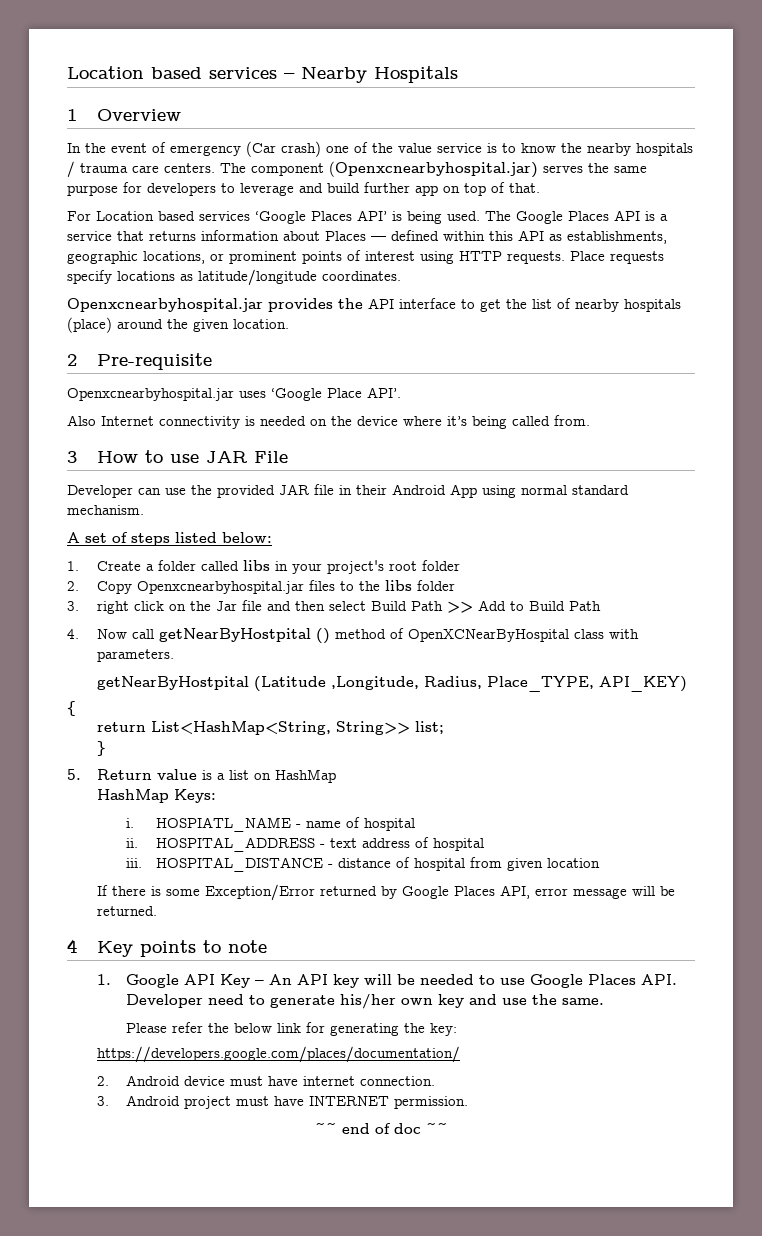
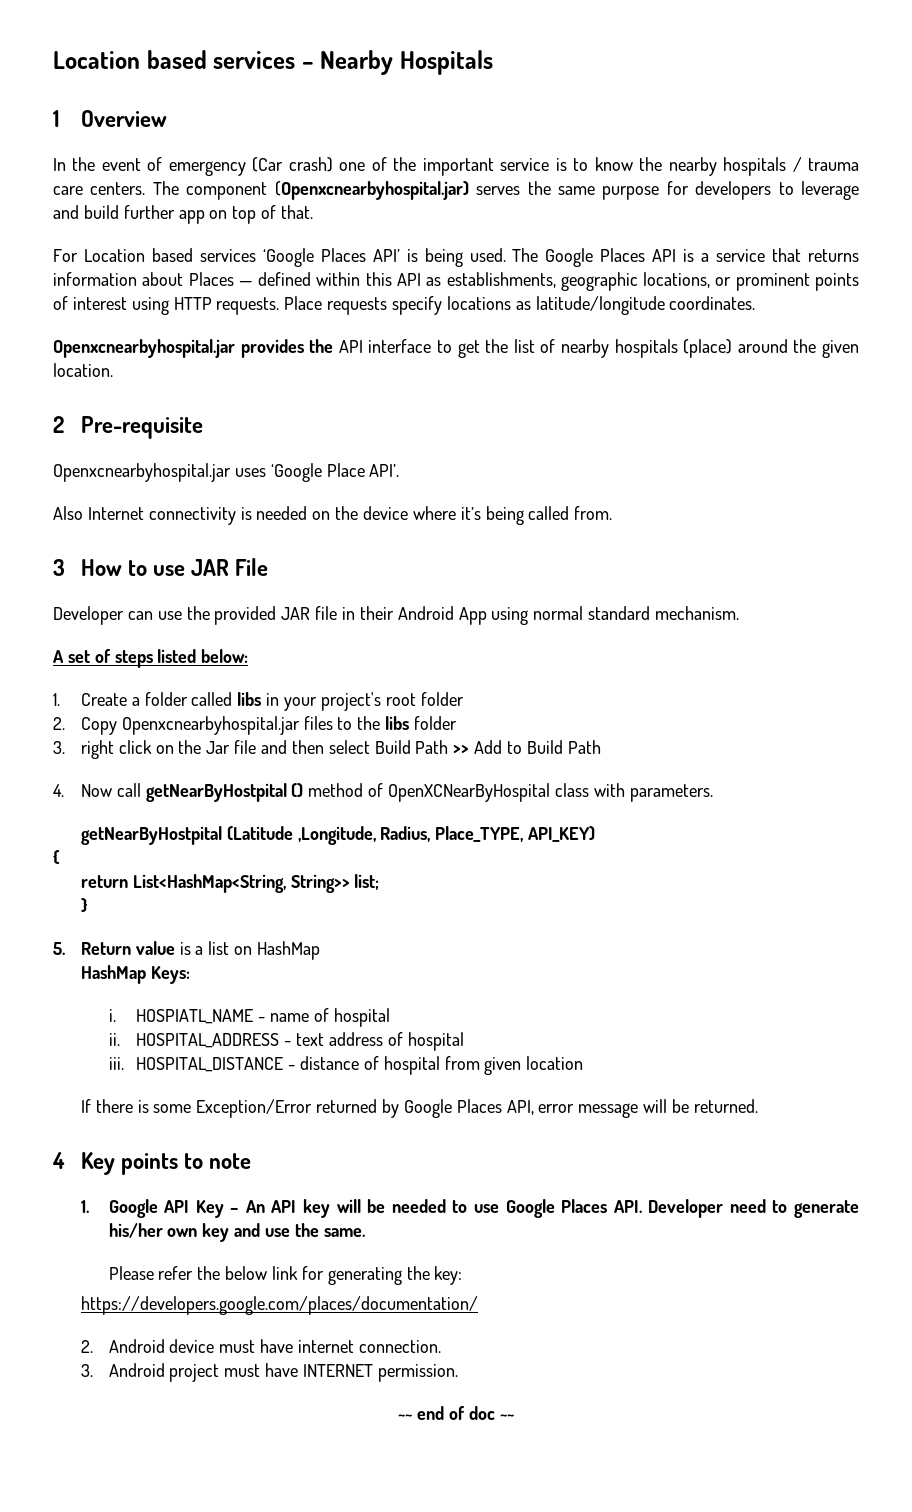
- In the event of emergency (Car crash) one of the value service is to know the nearby hospitals / trauma care centers.
+ In the event of emergency (Car crash) one of the important service is to know the nearby hospitals / trauma care centers.

